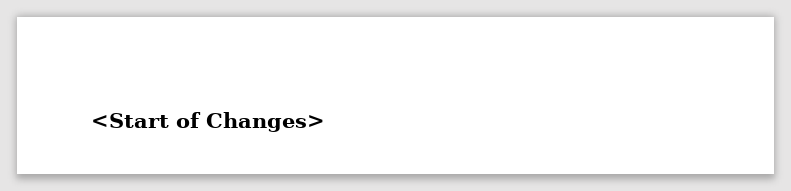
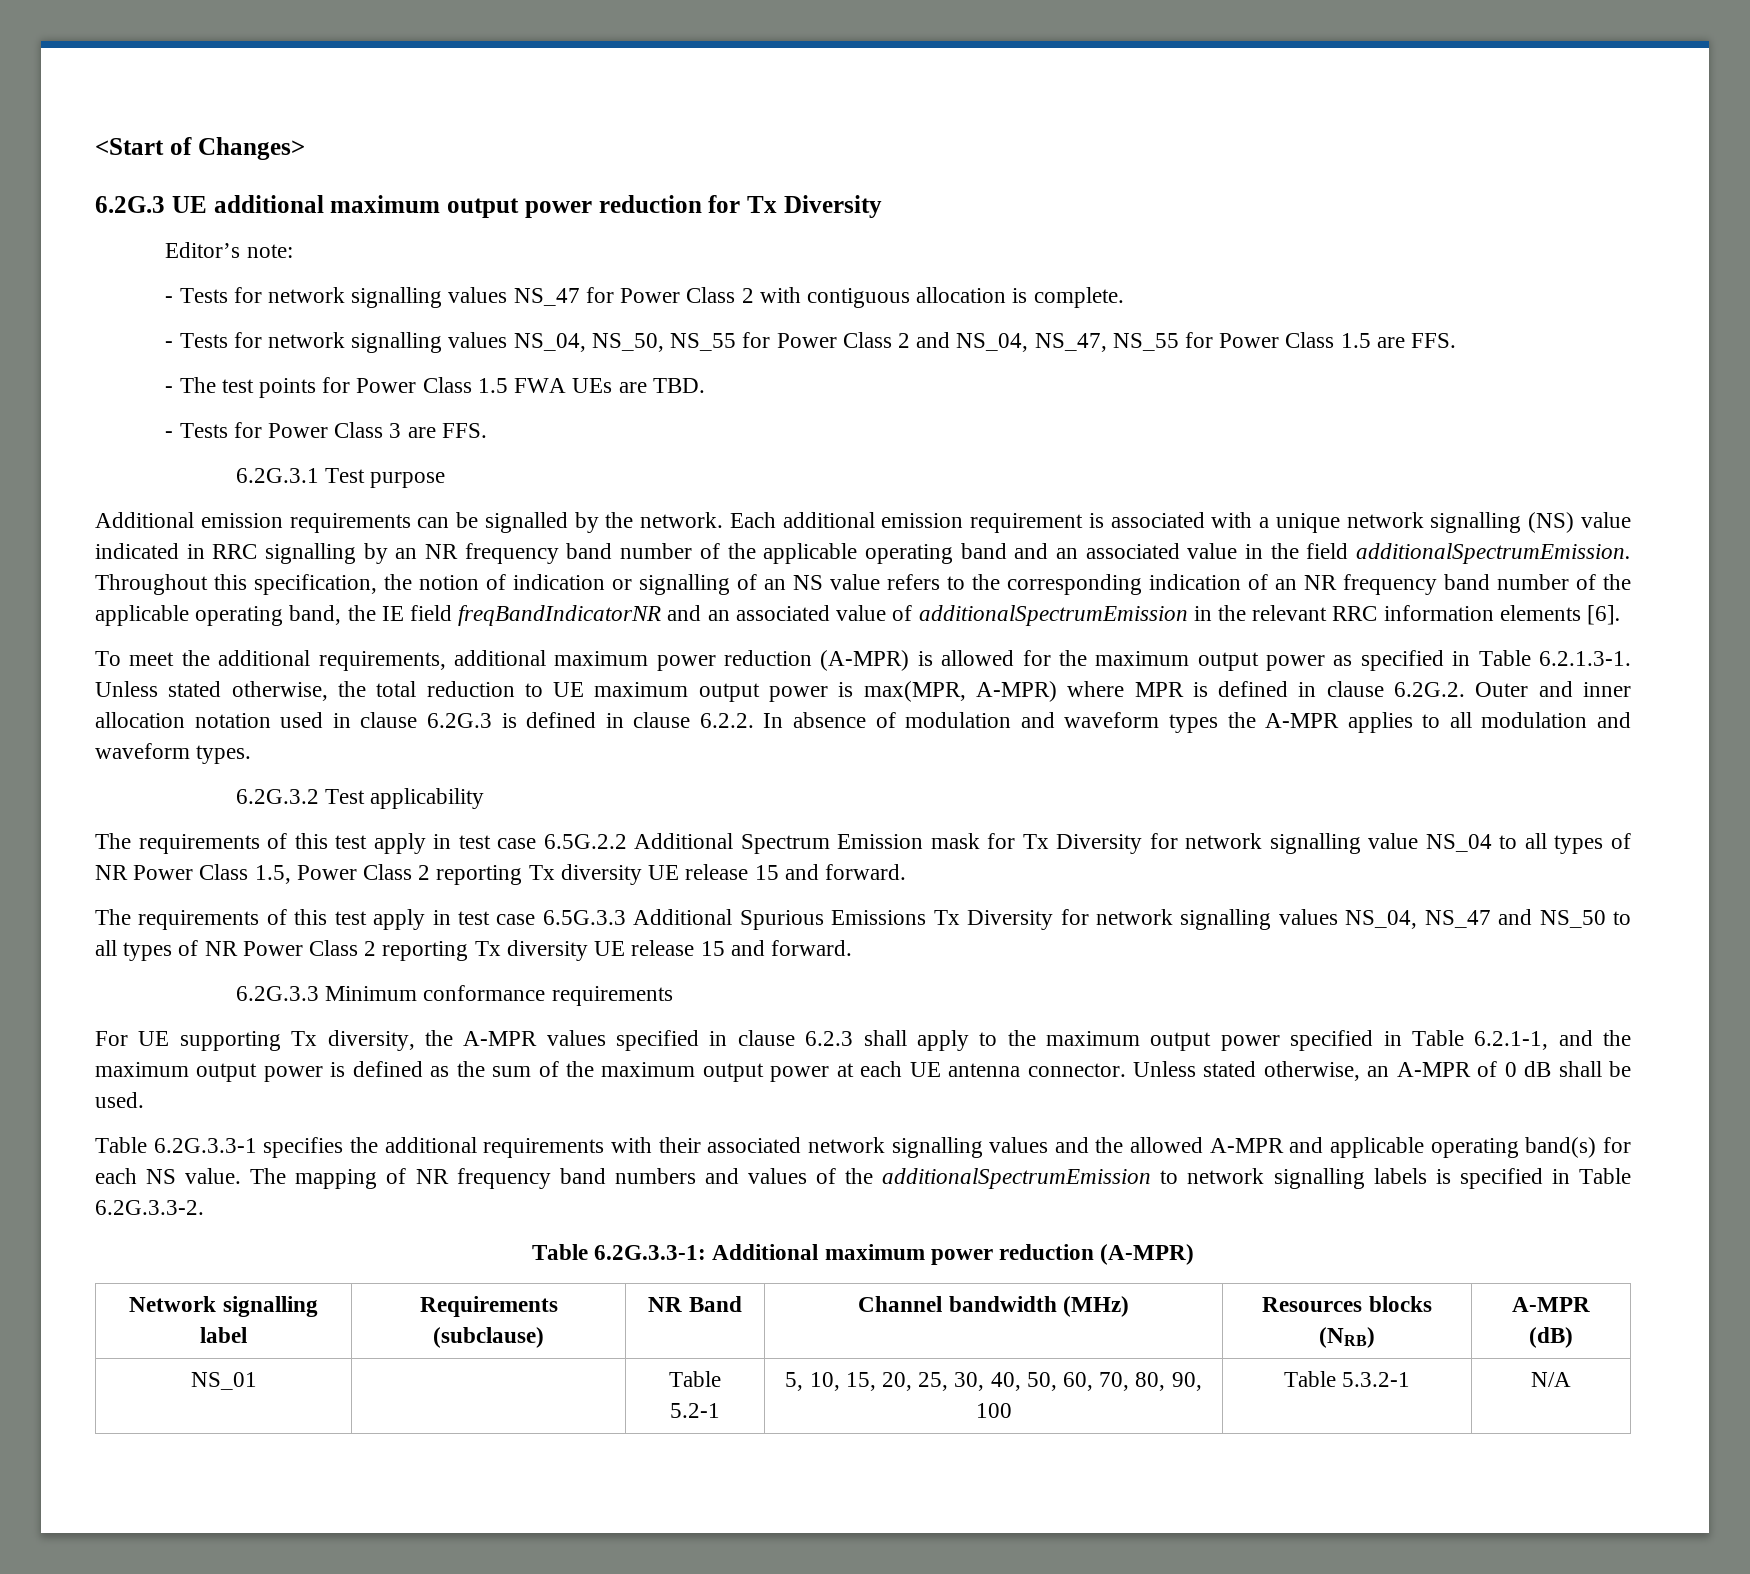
+ 6.2G.3 UE additional maximum output power reduction for Tx Diversity
+ Editor’s note:
+ - Tests for network signalling values NS_47 for Power Class 2 with contiguous allocation is complete.
+ - Tests for network signalling values NS_04, NS_50, NS_55 for Power Class 2 and NS_04, NS_47, NS_55 for Power Class 1.5 are FFS.
+ - The test points for Power Class 1.5 FWA UEs are TBD.
+ - Tests for Power Class 3 are FFS.
+ 6.2G.3.1 Test purpose
+ Additional emission requirements can be signalled by the network. Each additional emission requirement is associated with a unique network signalling (NS) value indicated in RRC signalling by an NR frequency band number of the applicable operating band and an associated value in the field additionalSpectrumEmission. Throughout this specification, the notion of indication or signalling of an NS value refers to the corresponding indication of an NR frequency band number of the applicable operating band, the IE field freqBandIndicatorNR and an associated value of additionalSpectrumEmission in the relevant RRC information elements [6].
+ To meet the additional requirements, additional maximum power reduction (A-MPR) is allowed for the maximum output power as specified in Table 6.2.1.3-1. Unless stated otherwise, the total reduction to UE maximum output power is max(MPR, A-MPR) where MPR is defined in clause 6.2G.2. Outer and inner allocation notation used in clause 6.2G.3 is defined in clause 6.2.2. In absence of modulation and waveform types the A-MPR applies to all modulation and waveform types.
+ 6.2G.3.2 Test applicability
+ The requirements of this test apply in test case 6.5G.2.2 Additional Spectrum Emission mask for Tx Diversity for network signalling value NS_04 to all types of NR Power Class 1.5, Power Class 2 reporting Tx diversity UE release 15 and forward.
+ The requirements of this test apply in test case 6.5G.3.3 Additional Spurious Emissions Tx Diversity for network signalling values NS_04, NS_47 and NS_50 to all types of NR Power Class 2 reporting Tx diversity UE release 15 and forward.
+ 6.2G.3.3 Minimum conformance requirements
+ For UE supporting Tx diversity, the A-MPR values specified in clause 6.2.3 shall apply to the maximum output power specified in Table 6.2.1-1, and the maximum output power is defined as the sum of the maximum output power at each UE antenna connector. Unless stated otherwise, an A-MPR of 0 dB shall be used.
+ Table 6.2G.3.3-1 specifies the additional requirements with their associated network signalling values and the allowed A-MPR and applicable operating band(s) for each NS value. The mapping of NR frequency band numbers and values of the additionalSpectrumEmission to network signalling labels is specified in Table 6.2G.3.3-2.
+ Table 6.2G.3.3-1: Additional maximum power reduction (A-MPR)
+ Network signalling label | Requirements (subclause) | NR Band | Channel bandwidth (MHz) | Resources blocks (NRB) | A-MPR (dB)
+ NS_01 | | Table 5.2-1 | 5, 10, 15, 20, 25, 30, 40, 50, 60, 70, 80, 90, 100 | Table 5.3.2-1 | N/A

